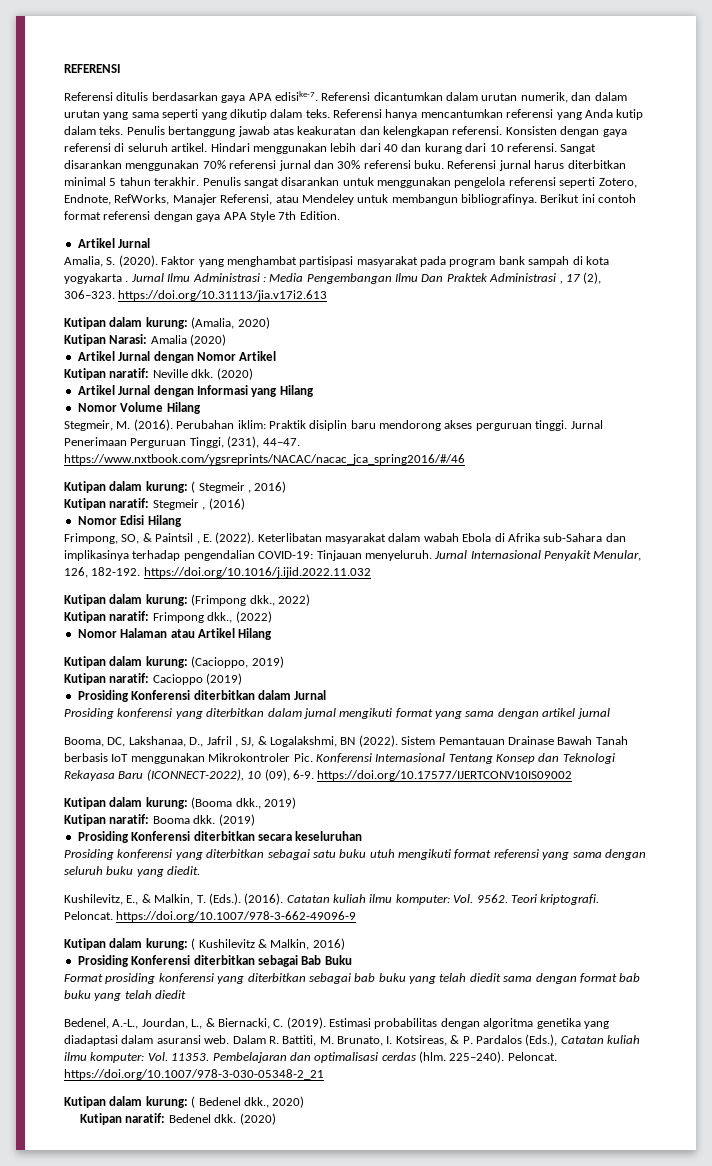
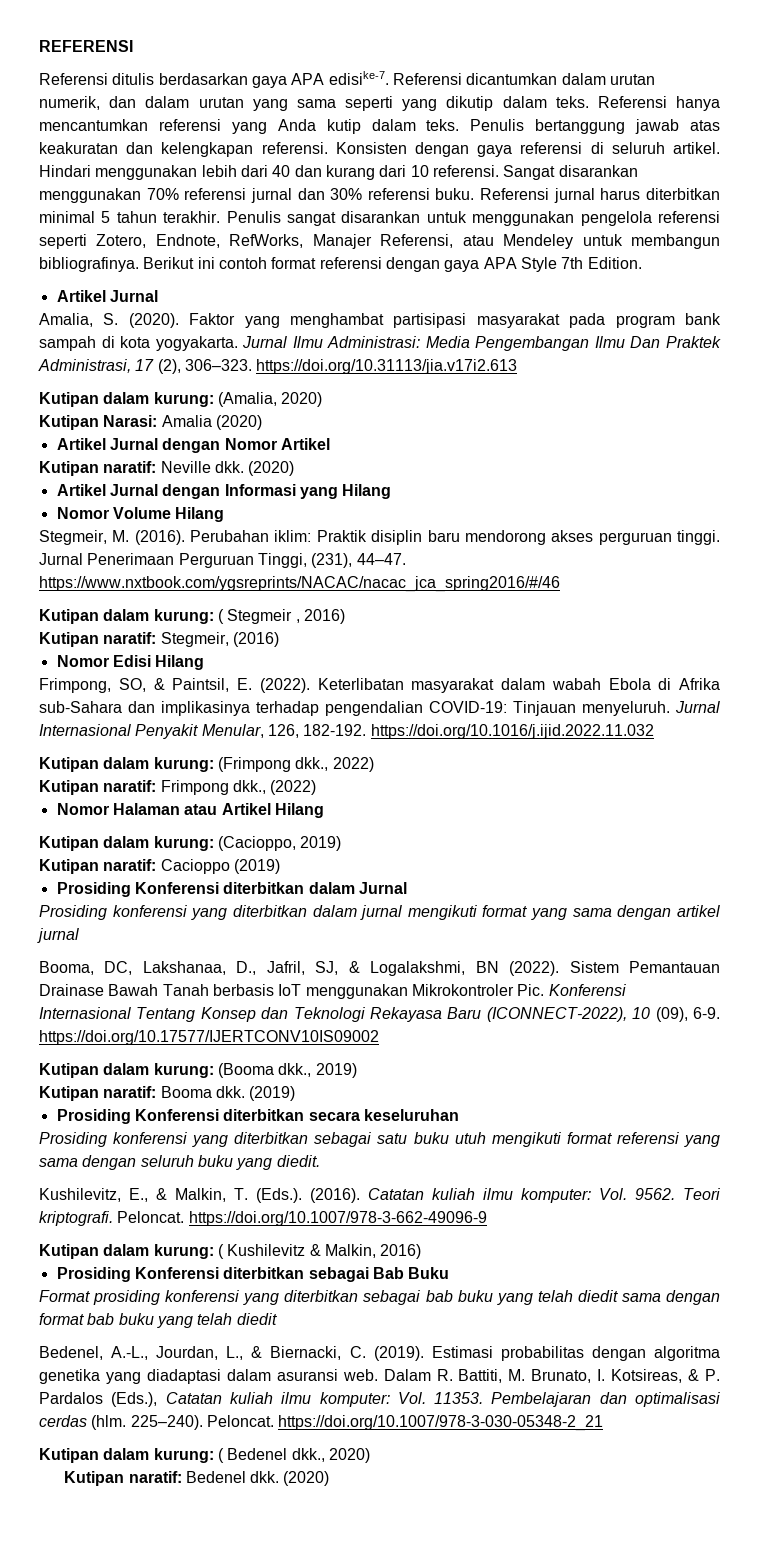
- Faktor yang menghambat partisipasi masyarakat pada program bank sampah di kota yogyakarta . Jurnal Ilmu Administrasi : Media Pengembangan Ilmu Dan Praktek Administrasi , 17 (2), 306–323. https://doi.org/10.31113/jia.v17i2.613
+ Faktor yang menghambat partisipasi masyarakat pada program bank sampah di kota yogyakarta. Jurnal Ilmu Administrasi: Media Pengembangan Ilmu Dan Praktek Administrasi, 17 (2), 306–323. https://doi.org/10.31113/jia.v17i2.613
- Kutipan naratif: Stegmeir , (2016)
+ Kutipan naratif: Stegmeir, (2016)
- Frimpong, SO, & Paintsil , E. (2022).
+ Frimpong, SO, & Paintsil, E. (2022).
- Booma, DC, Lakshanaa, D., Jafril , SJ, & Logalakshmi, BN (2022).
+ Booma, DC, Lakshanaa, D., Jafril, SJ, & Logalakshmi, BN (2022).

